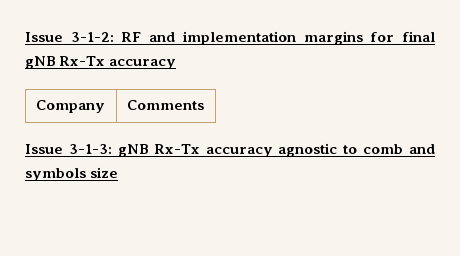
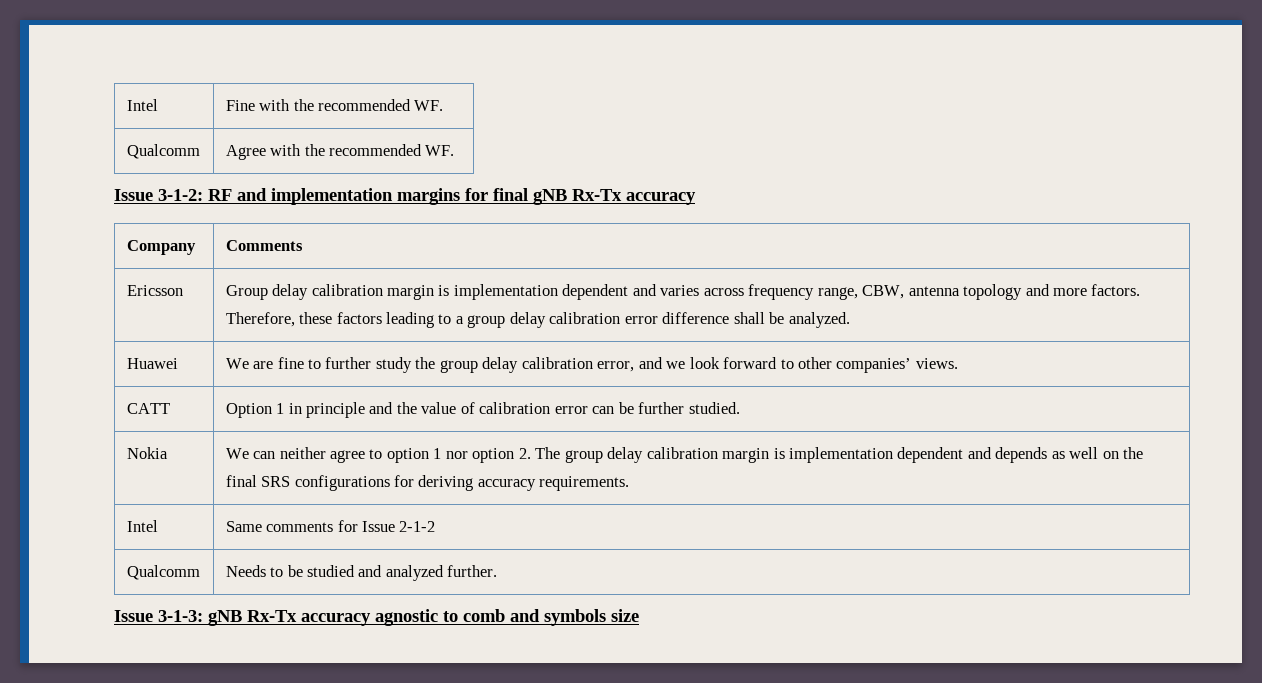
+ Intel | Fine with the recommended WF.
+ Qualcomm | Agree with the recommended WF.
+ Ericsson | Group delay calibration margin is implementation dependent and varies across frequency range, CBW, antenna topology and more factors. Therefore, these factors leading to a group delay calibration error difference shall be analyzed.
+ Huawei | We are fine to further study the group delay calibration error, and we look forward to other companies’ views.
+ CATT | Option 1 in principle and the value of calibration error can be further studied.
+ Nokia | We can neither agree to option 1 nor option 2. The group delay calibration margin is implementation dependent and depends as well on the final SRS configurations for deriving accuracy requirements.
+ Intel | Same comments for Issue 2-1-2
+ Qualcomm | Needs to be studied and analyzed further.

